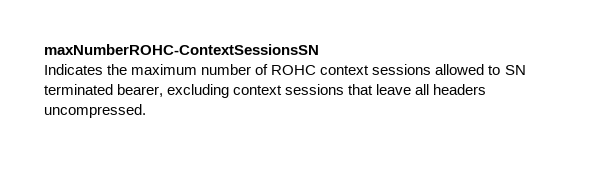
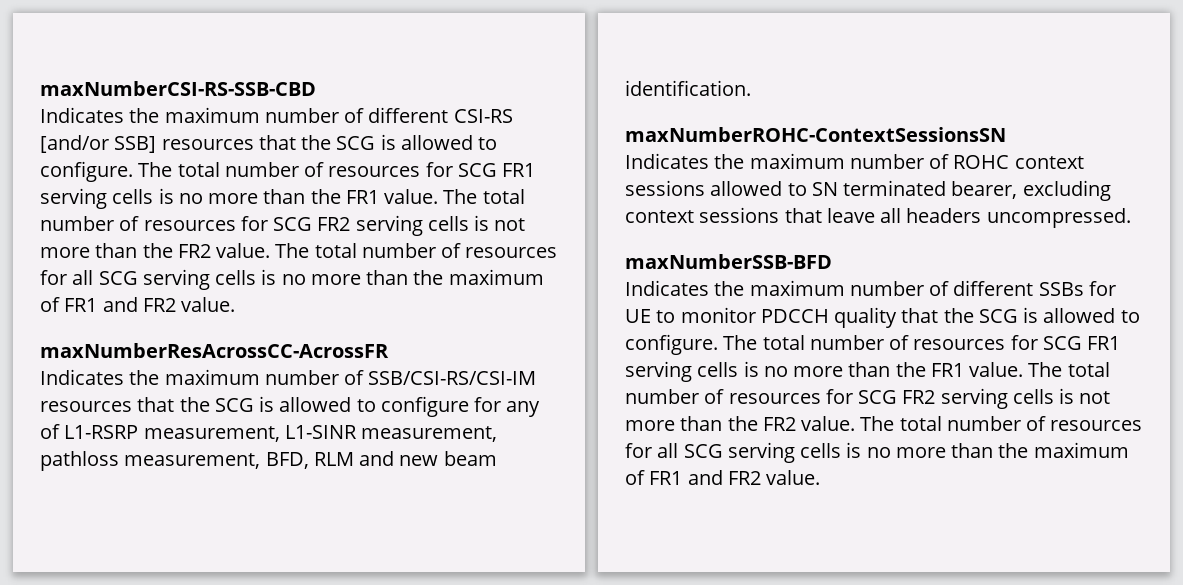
+ maxNumberCSI-RS-SSB-CBD
+ Indicates the maximum number of different CSI-RS [and/or SSB] resources that the SCG is allowed to configure. The total number of resources for SCG FR1 serving cells is no more than the FR1 value. The total number of resources for SCG FR2 serving cells is not more than the FR2 value. The total number of resources for all SCG serving cells is no more than the maximum of FR1 and FR2 value.
+ maxNumberResAcrossCC-AcrossFR
+ Indicates the maximum number of SSB/CSI-RS/CSI-IM resources that the SCG is allowed to configure for any of L1-RSRP measurement, L1-SINR measurement, pathloss measurement, BFD, RLM and new beam identification.
+ maxNumberSSB-BFD
+ Indicates the maximum number of different SSBs for UE to monitor PDCCH quality that the SCG is allowed to configure. The total number of resources for SCG FR1 serving cells is no more than the FR1 value. The total number of resources for SCG FR2 serving cells is not more than the FR2 value. The total number of resources for all SCG serving cells is no more than the maximum of FR1 and FR2 value.

